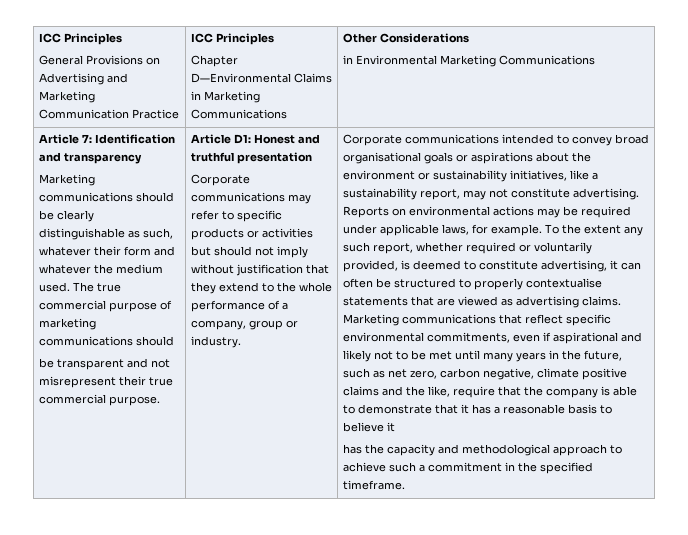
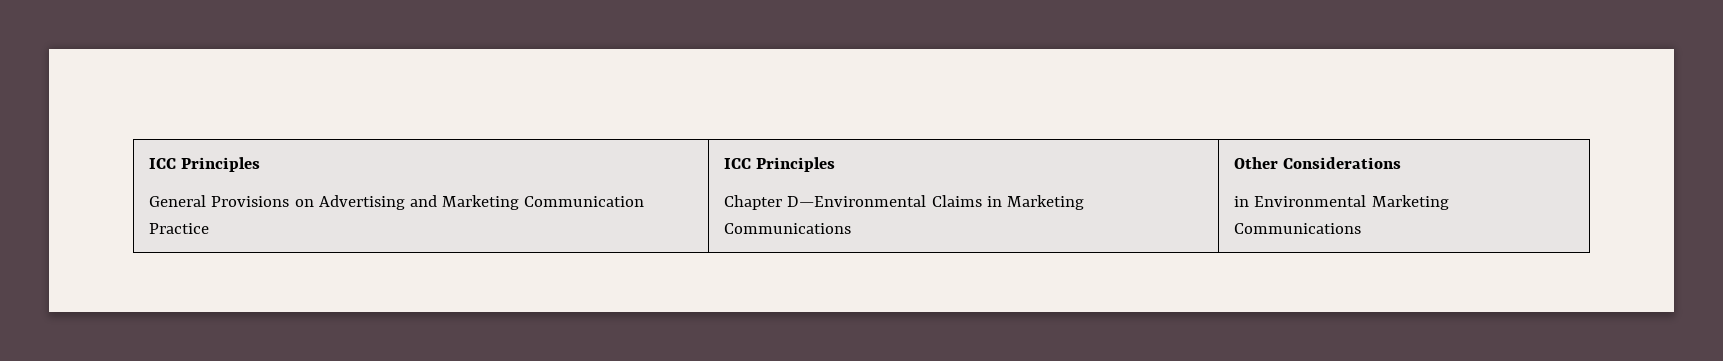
- Article 7: Identification and transparency
- Marketing communications should be clearly distinguishable as such, whatever their form and whatever the medium used. The true commercial purpose of marketing communications should
- be transparent and not misrepresent their true commercial purpose. | Article D1: Honest and truthful presentation
- Corporate communications may refer to specific products or activities but should not imply without justification that they extend to the whole performance of a company, group or industry. | Corporate communications intended to convey broad organisational goals or aspirations about the environment or sustainability initiatives, like a sustainability report, may not constitute advertising. Reports on environmental actions may be required under applicable laws, for example. To the extent any such report, whether required or voluntarily provided, is deemed to constitute advertising, it can often be structured to properly contextualise statements that are viewed as advertising claims. Marketing communications that reflect specific environmental commitments, even if aspirational and likely not to be met until many years in the future, such as net zero, carbon negative, climate positive claims and the like, require that the company is able to demonstrate that it has a reasonable basis to believe it
- has the capacity and methodological approach to achieve such a commitment in the specified timeframe.

